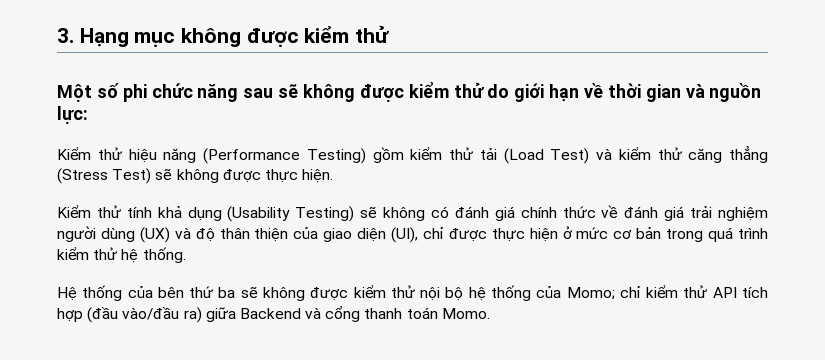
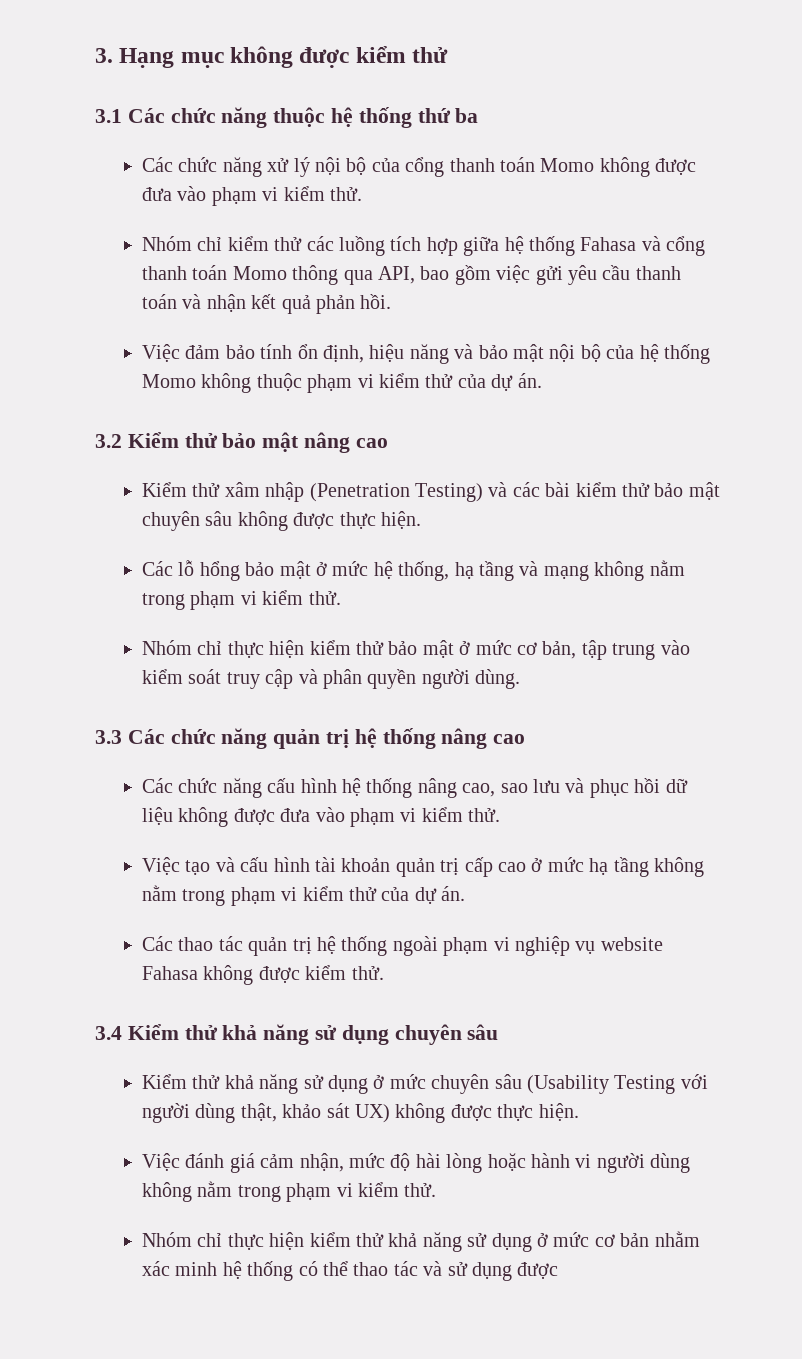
- Một số phi chức năng sau sẽ không được kiểm thử do giới hạn về thời gian và nguồn lực:
- Kiểm thử hiệu năng (Performance Testing) gồm kiểm thử tải (Load Test) và kiểm thử căng thẳng (Stress Test) sẽ không được thực hiện.
- Kiểm thử tính khả dụng (Usability Testing) sẽ không có đánh giá chính thức về đánh giá trải nghiệm người dùng (UX) và độ thân thiện của giao diện (UI), chỉ được thực hiện ở mức cơ bản trong quá trình kiểm thử hệ thống.
- Hệ thống của bên thứ ba sẽ không được kiểm thử nội bộ hệ thống của Momo; chỉ kiểm thử API tích hợp (đầu vào/đầu ra) giữa Backend và cổng thanh toán Momo.
+ 3.1 Các chức năng thuộc hệ thống thứ ba
+ Các chức năng xử lý nội bộ của cổng thanh toán Momo không được đưa vào phạm vi kiểm thử.
+ Nhóm chỉ kiểm thử các luồng tích hợp giữa hệ thống Fahasa và cổng thanh toán Momo thông qua API, bao gồm việc gửi yêu cầu thanh toán và nhận kết quả phản hồi.
+ Việc đảm bảo tính ổn định, hiệu năng và bảo mật nội bộ của hệ thống Momo không thuộc phạm vi kiểm thử của dự án.
+ 3.2 Kiểm thử bảo mật nâng cao
+ Kiểm thử xâm nhập (Penetration Testing) và các bài kiểm thử bảo mật chuyên sâu không được thực hiện.
+ Các lỗ hổng bảo mật ở mức hệ thống, hạ tầng và mạng không nằm trong phạm vi kiểm thử.
+ Nhóm chỉ thực hiện kiểm thử bảo mật ở mức cơ bản, tập trung vào kiểm soát truy cập và phân quyền người dùng.
+ 3.3 Các chức năng quản trị hệ thống nâng cao
+ Các chức năng cấu hình hệ thống nâng cao, sao lưu và phục hồi dữ liệu không được đưa vào phạm vi kiểm thử.
+ Việc tạo và cấu hình tài khoản quản trị cấp cao ở mức hạ tầng không nằm trong phạm vi kiểm thử của dự án.
+ Các thao tác quản trị hệ thống ngoài phạm vi nghiệp vụ website Fahasa không được kiểm thử.
+ 3.4 Kiểm thử khả năng sử dụng chuyên sâu
+ Kiểm thử khả năng sử dụng ở mức chuyên sâu (Usability Testing với người dùng thật, khảo sát UX) không được thực hiện.
+ Việc đánh giá cảm nhận, mức độ hài lòng hoặc hành vi người dùng không nằm trong phạm vi kiểm thử.
+ Nhóm chỉ thực hiện kiểm thử khả năng sử dụng ở mức cơ bản nhằm xác minh hệ thống có thể thao tác và sử dụng được

